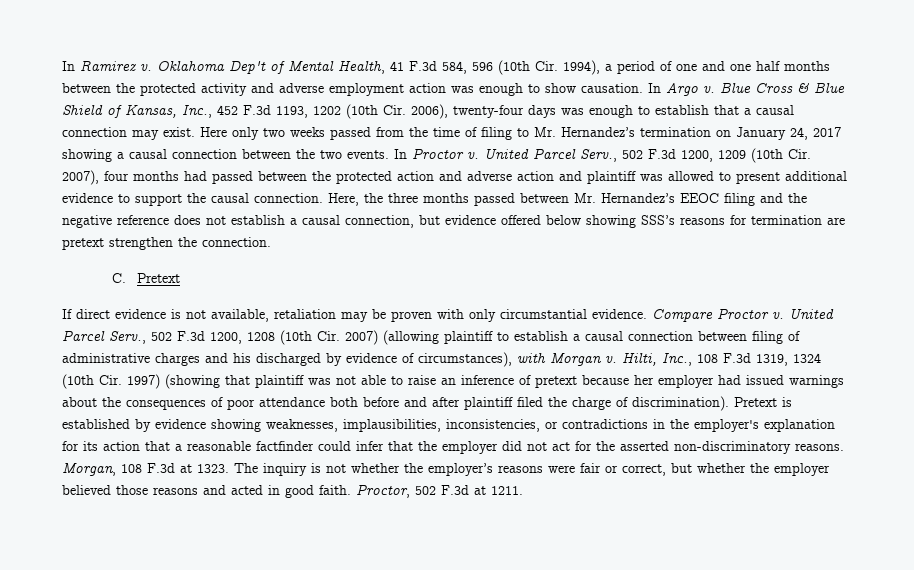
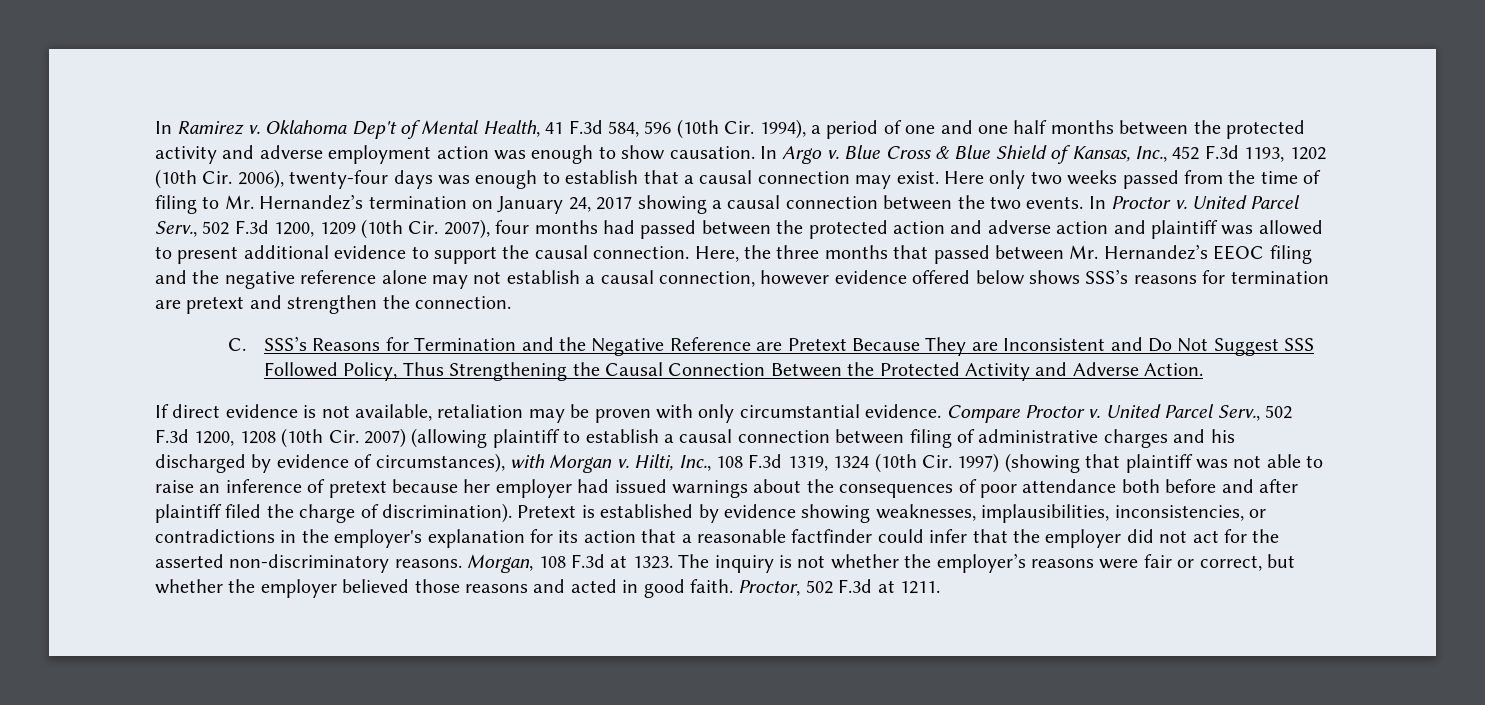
- Here, the three months passed between Mr. Hernandez’s EEOC filing and the negative reference does not establish a causal connection, but evidence offered below showing SSS’s reasons for termination are pretext strengthen the connection.
+ Here, the three months that passed between Mr. Hernandez’s EEOC filing and the negative reference alone may not establish a causal connection, however evidence offered below shows SSS’s reasons for termination are pretext and strengthen the connection.
- C. Pretext
+ C. SSS’s Reasons for Termination and the Negative Reference are Pretext Because They are Inconsistent and Do Not Suggest SSS Followed Policy, Thus Strengthening the Causal Connection Between the Protected Activity and Adverse Action.

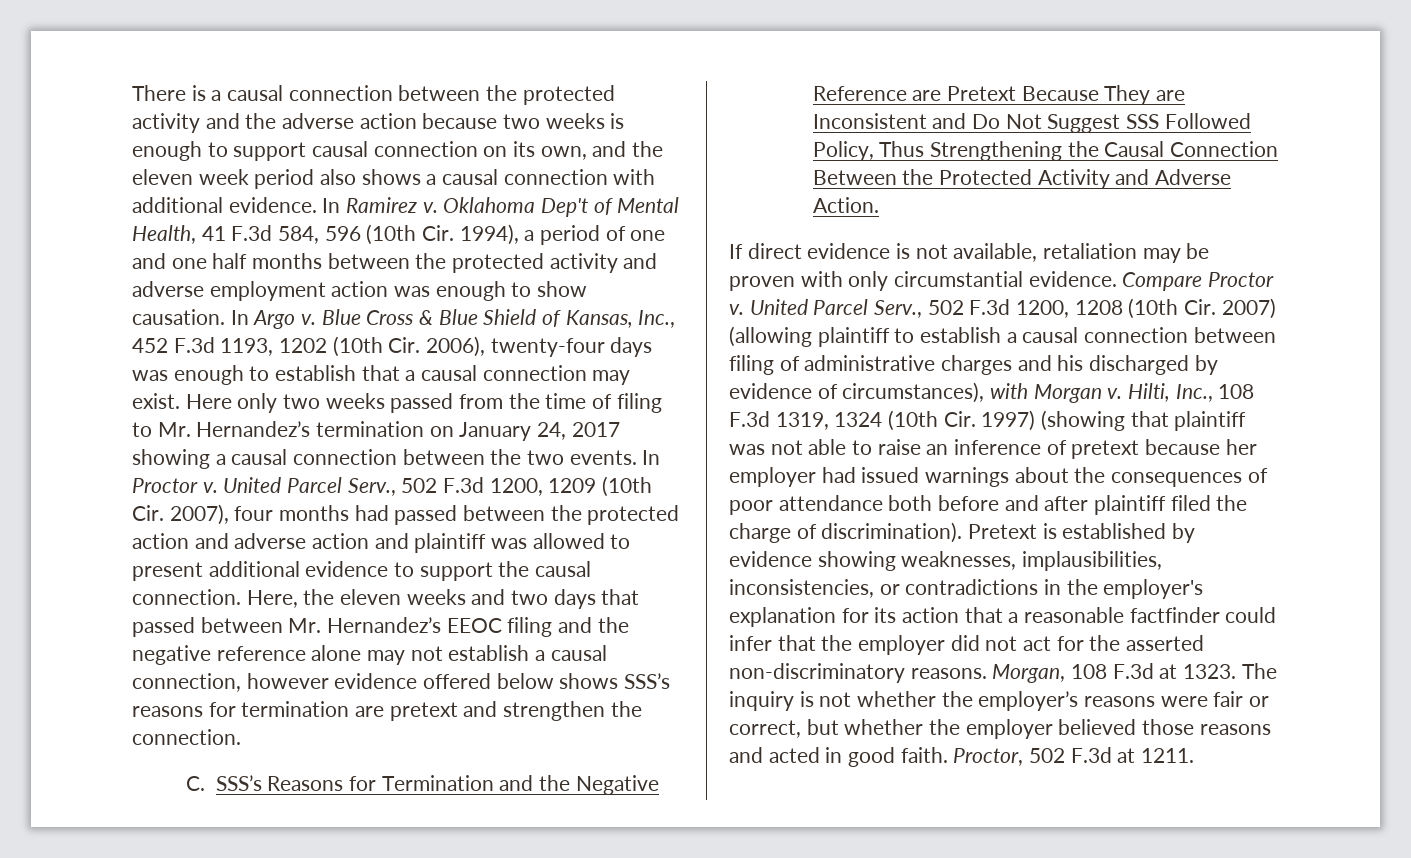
+ There is a causal connection between the protected activity and the adverse action because two weeks is enough to support causal connection on its own, and the eleven week period also shows a causal connection with additional evidence.
- Here, the three months that passed between Mr. Hernandez’s EEOC filing and the negative reference alone may not establish a causal connection, however evidence offered below shows SSS’s reasons for termination are pretext and strengthen the connection.
+ Here, the eleven weeks and two days that passed between Mr. Hernandez’s EEOC filing and the negative reference alone may not establish a causal connection, however evidence offered below shows SSS’s reasons for termination are pretext and strengthen the connection.

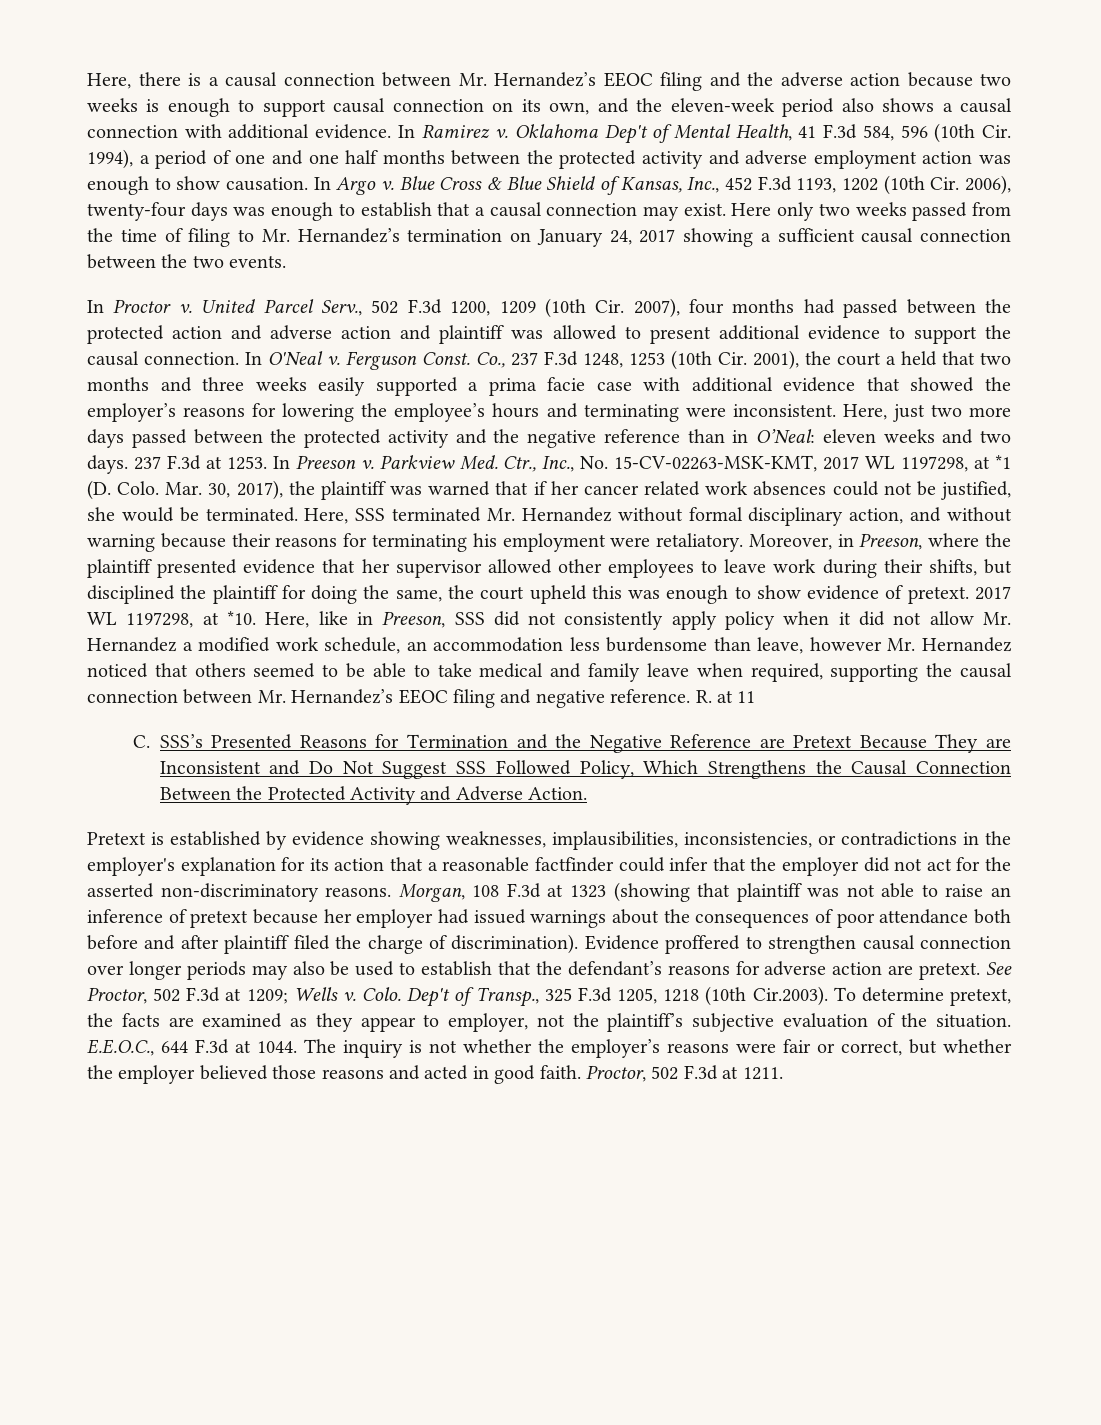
- There is a causal connection between the protected activity and the adverse action because two weeks is enough to support causal connection on its own, and the eleven week period also shows a causal connection with additional evidence.
+ Here, there is a causal connection between Mr. Hernandez’s EEOC filing and the adverse action because two weeks is enough to support causal connection on its own, and the eleven-week period also shows a causal connection with additional evidence.
- Here only two weeks passed from the time of filing to Mr. Hernandez’s termination on January 24, 2017 showing a causal connection between the two events. In Proctor v.
+ Here only two weeks passed from the time of filing to Mr. Hernandez’s termination on January 24, 2017 showing a sufficient causal connection between the two events.
+ In Proctor v.
- Here, the eleven weeks and two days that passed between Mr. Hernandez’s EEOC filing and the negative reference alone may not establish a causal connection, however evidence offered below shows SSS’s reasons for termination are pretext and strengthen the connection.
+ In O'Neal v. Ferguson Const. Co., 237 F.3d 1248, 1253 (10th Cir. 2001), the court a held that two months and three weeks easily supported a prima facie case with additional evidence that showed the employer’s reasons for lowering the employee’s hours and terminating were inconsistent. Here, just two more days passed between the protected activity and the negative reference than in O’Neal: eleven weeks and two days. 237 F.3d at 1253. In Preeson v. Parkview Med. Ctr., Inc., No. 15-CV-02263-MSK-KMT, 2017 WL 1197298, at *1 (D. Colo. Mar. 30, 2017), the plaintiff was warned that if her cancer related work absences could not be justified, she would be terminated. Here, SSS terminated Mr. Hernandez without formal disciplinary action, and without warning because their reasons for terminating his employment were retaliatory. Moreover, in Preeson, where the plaintiff presented evidence that her supervisor allowed other employees to leave work during their shifts, but disciplined the plaintiff for doing the same, the court upheld this was enough to show evidence of pretext. 2017 WL 1197298, at *10. Here, like in Preeson, SSS did not consistently apply policy when it did not allow Mr. Hernandez a modified work schedule, an accommodation less burdensome than leave, however Mr. Hernandez noticed that others seemed to be able to take medical and family leave when required, supporting the causal connection between Mr. Hernandez’s EEOC filing and negative reference. R. at 11
- C. SSS’s Reasons for Termination and the Negative Reference are Pretext Because They are Inconsistent and Do Not Suggest SSS Followed Policy, Thus Strengthening the Causal Connection Between the Protected Activity and Adverse Action.
+ C. SSS’s Presented Reasons for Termination and the Negative Reference are Pretext Because They are Inconsistent and Do Not Suggest SSS Followed Policy, Which Strengthens the Causal Connection Between the Protected Activity and Adverse Action.
- If direct evidence is not available, retaliation may be proven with only circumstantial evidence. Compare Proctor v. United Parcel Serv., 502 F.3d 1200, 1208 (10th Cir. 2007) (allowing plaintiff to establish a causal connection between filing of administrative charges and his discharged by evidence of circumstances), with Morgan v. Hilti, Inc., 108 F.3d 1319, 1324 (10th Cir. 1997) (showing that plaintiff was not able to raise an inference of pretext because her employer had issued warnings about the consequences of poor attendance both before and after plaintiff filed the charge of discrimination).
- Morgan, 108 F.3d at 1323.
+ Morgan, 108 F.3d at 1323 (showing that plaintiff was not able to raise an inference of pretext because her employer had issued warnings about the consequences of poor attendance both before and after plaintiff filed the charge of discrimination). Evidence proffered to strengthen causal connection over longer periods may also be used to establish that the defendant’s reasons for adverse action are pretext. See Proctor, 502 F.3d at 1209; Wells v. Colo. Dep't of Transp., 325 F.3d 1205, 1218 (10th Cir.2003). To determine pretext, the facts are examined as they appear to employer, not the plaintiff’s subjective evaluation of the situation. E.E.O.C., 644 F.3d at 1044.

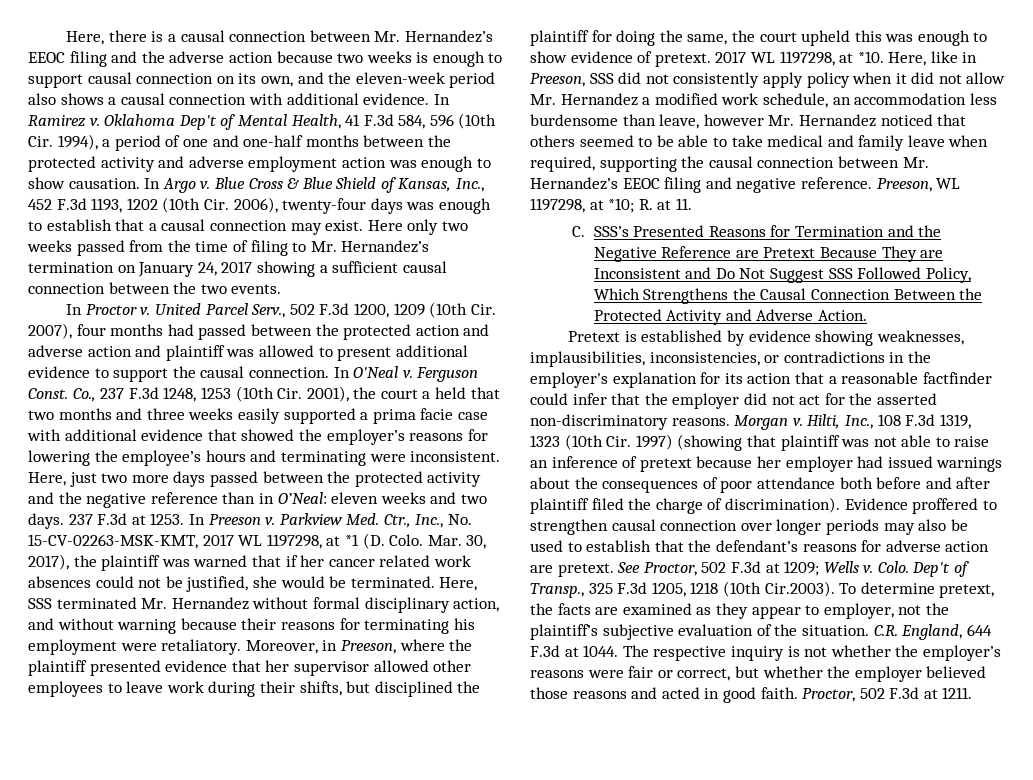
- Oklahoma Dep't of Mental Health, 41 F.3d 584, 596 (10th Cir. 1994), a period of one and one half months between the protected activity and adverse employment action was enough to show causation.
+ Oklahoma Dep't of Mental Health, 41 F.3d 584, 596 (10th Cir. 1994), a period of one and one-half months between the protected activity and adverse employment action was enough to show causation.
- R. at 11
+ Preeson, WL 1197298, at *10; R. at 11.
- Morgan, 108 F.3d at 1323 (showing that plaintiff was not able to raise an inference of pretext because her employer had issued warnings about the consequences of poor attendance both before and after plaintiff filed the charge of discrimination).
+ Morgan v. Hilti, Inc., 108 F.3d 1319, 1323 (10th Cir. 1997) (showing that plaintiff was not able to raise an inference of pretext because her employer had issued warnings about the consequences of poor attendance both before and after plaintiff filed the charge of discrimination).
- E.E.O.C., 644 F.3d at 1044.
+ C.R. England, 644 F.3d at 1044.
- The inquiry is not whether the employer’s reasons were fair or correct, but whether the employer believed those reasons and acted in good faith.
+ The respective inquiry is not whether the employer’s reasons were fair or correct, but whether the employer believed those reasons and acted in good faith.

